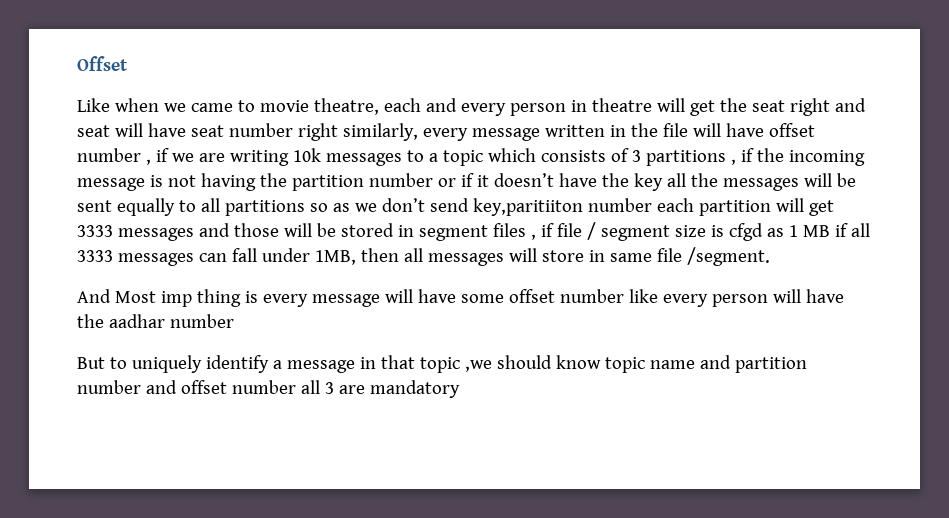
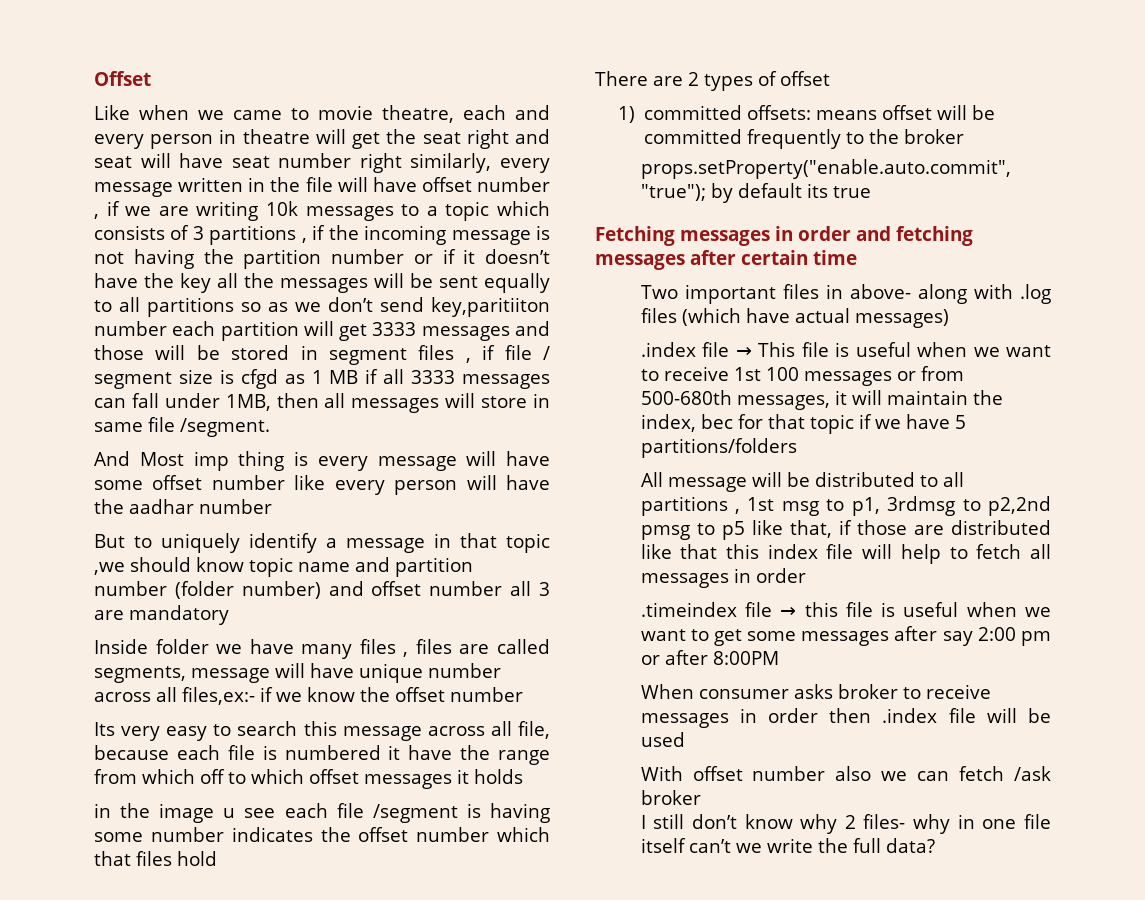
- But to uniquely identify a message in that topic ,we should know topic name and partition number and offset number all 3 are mandatory
+ But to uniquely identify a message in that topic ,we should know topic name and partition number (folder number) and offset number all 3 are mandatory
+ Inside folder we have many files , files are called segments, message will have unique number across all files,ex:- if we know the offset number
+ Its very easy to search this message across all file, because each file is numbered it have the range from which off to which offset messages it holds
+ in the image u see each file /segment is having some number indicates the offset number which that files hold
+ There are 2 types of offset
+ 1) committed offsets: means offset will be committed frequently to the broker
+ props.setProperty("enable.auto.commit", "true"); by default its true
+ Fetching messages in order and fetching messages after certain time
+ Two important files in above- along with .log files (which have actual messages)
+ .index file → This file is useful when we want to receive 1st 100 messages or from 500-680th messages, it will maintain the index, bec for that topic if we have 5 partitions/folders
+ All message will be distributed to all partitions , 1st msg to p1, 3rdmsg to p2,2nd pmsg to p5 like that, if those are distributed like that this index file will help to fetch all messages in order
+ .timeindex file → this file is useful when we want to get some messages after say 2:00 pm or after 8:00PM
+ When consumer asks broker to receive messages in order then .index file will be used
+ With offset number also we can fetch /ask broker
+ I still don’t know why 2 files- why in one file itself can’t we write the full data?

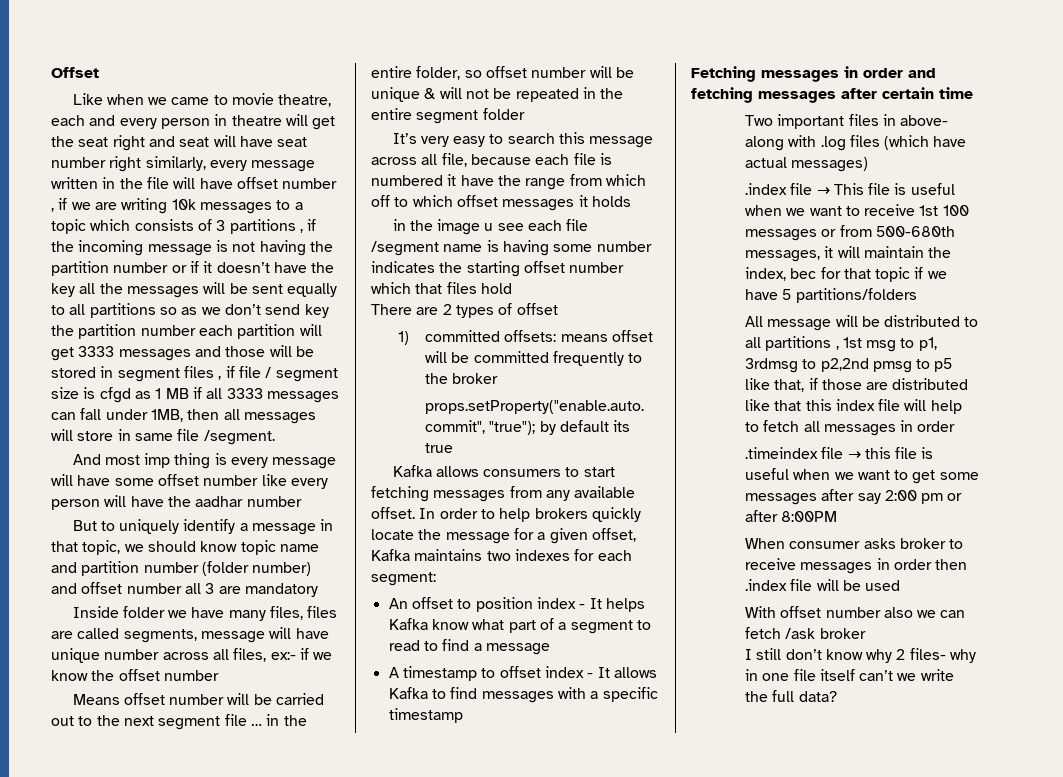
- Like when we came to movie theatre, each and every person in theatre will get the seat right and seat will have seat number right similarly, every message written in the file will have offset number , if we are writing 10k messages to a topic which consists of 3 partitions , if the incoming message is not having the partition number or if it doesn’t have the key all the messages will be sent equally to all partitions so as we don’t send key,paritiiton number each partition will get 3333 messages and those will be stored in segment files , if file / segment size is cfgd as 1 MB if all 3333 messages can fall under 1MB, then all messages will store in same file /segment.
+ Like when we came to movie theatre, each and every person in theatre will get the seat right and seat will have seat number right similarly, every message written in the file will have offset number , if we are writing 10k messages to a topic which consists of 3 partitions , if the incoming message is not having the partition number or if it doesn’t have the key all the messages will be sent equally to all partitions so as we don’t send key the partition number each partition will get 3333 messages and those will be stored in segment files , if file / segment size is cfgd as 1 MB if all 3333 messages can fall under 1MB, then all messages will store in same file /segment.
- And Most imp thing is every message will have some offset number like every person will have the aadhar number
+ And most imp thing is every message will have some offset number like every person will have the aadhar number
- But to uniquely identify a message in that topic ,we should know topic name and partition number (folder number) and offset number all 3 are mandatory
+ But to uniquely identify a message in that topic, we should know topic name and partition number (folder number) and offset number all 3 are mandatory
- Inside folder we have many files , files are called segments, message will have unique number across all files,ex:- if we know the offset number
+ Inside folder we have many files, files are called segments, message will have unique number across all files, ex:- if we know the offset number
- Its very easy to search this message across all file, because each file is numbered it have the range from which off to which offset messages it holds
+ Means offset number will be carried out to the next segment file … in the entire folder, so offset number will be unique & will not be repeated in the entire segment folder
+ It’s very easy to search this message across all file, because each file is numbered it have the range from which off to which offset messages it holds
- in the image u see each file /segment is having some number indicates the offset number which that files hold
+ in the image u see each file /segment name is having some number indicates the starting offset number which that files hold
+ Kafka allows consumers to start fetching messages from any available offset. In order to help brokers quickly locate the message for a given offset, Kafka maintains two indexes for each segment:
+ An offset to position index - It helps Kafka know what part of a segment to read to find a message
+ A timestamp to offset index - It allows Kafka to find messages with a specific timestamp

